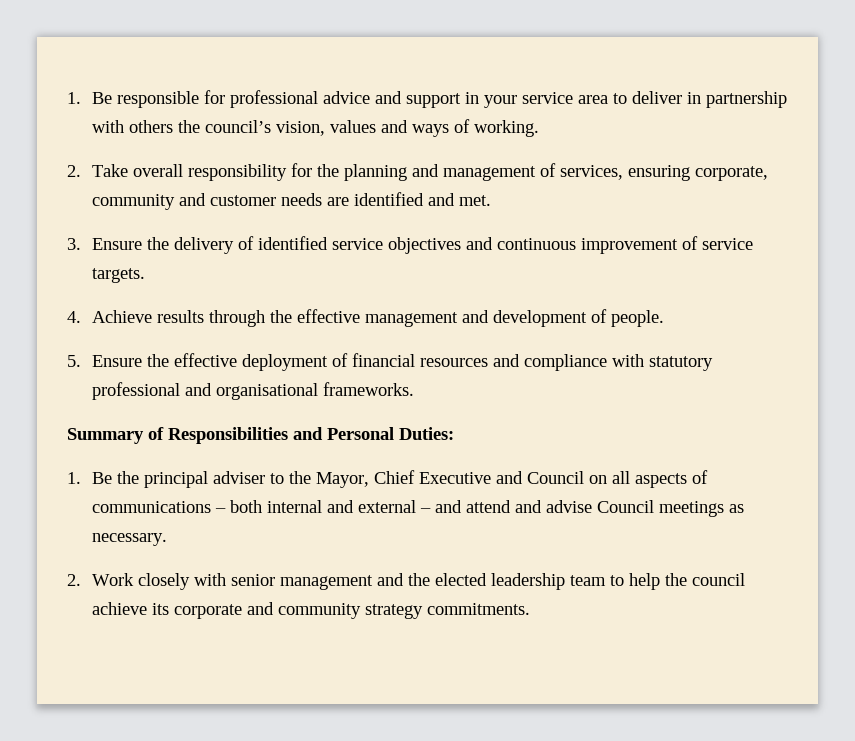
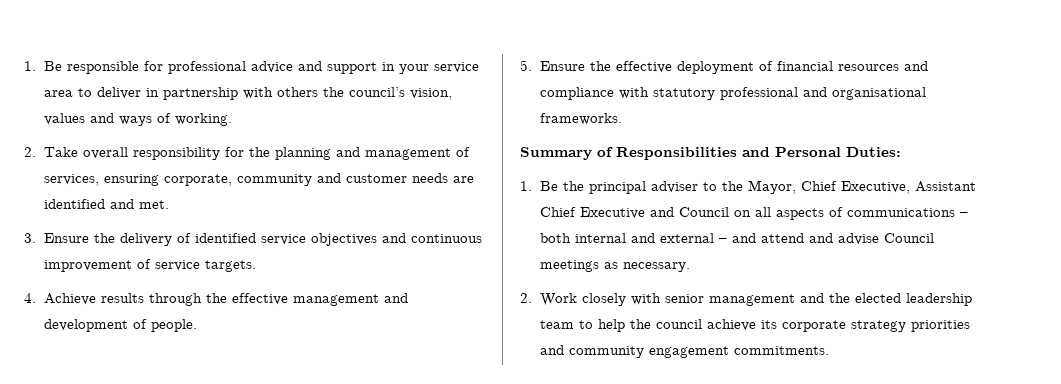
- 1. Be the principal adviser to the Mayor, Chief Executive and Council on all aspects of communications – both internal and external – and attend and advise Council meetings as necessary.
+ 1. Be the principal adviser to the Mayor, Chief Executive, Assistant Chief Executive and Council on all aspects of communications – both internal and external – and attend and advise Council meetings as necessary.
- 2. Work closely with senior management and the elected leadership team to help the council achieve its corporate and community strategy commitments.
+ 2. Work closely with senior management and the elected leadership team to help the council achieve its corporate strategy priorities and community engagement commitments.

